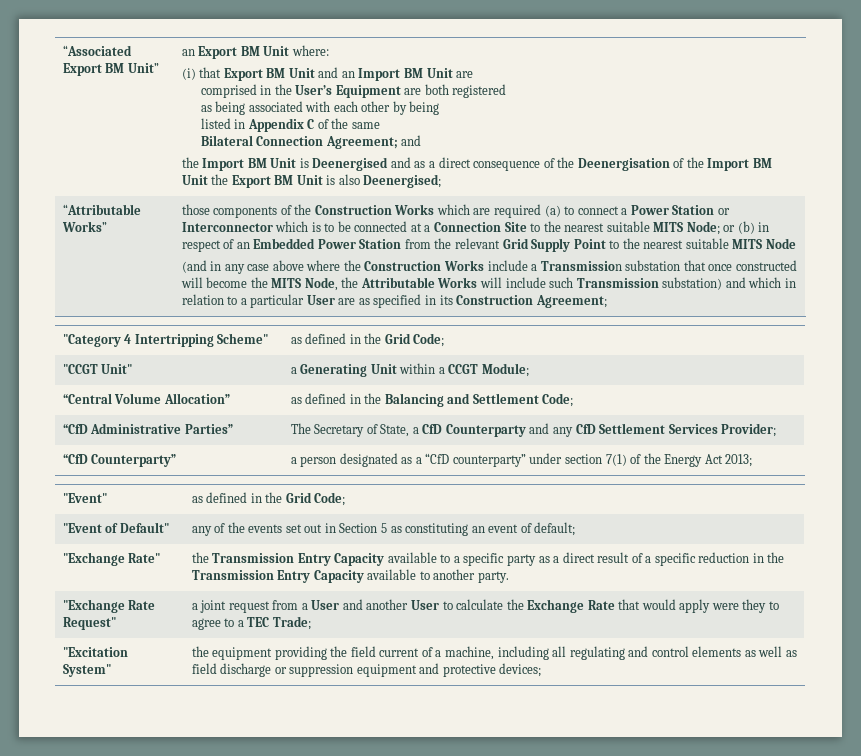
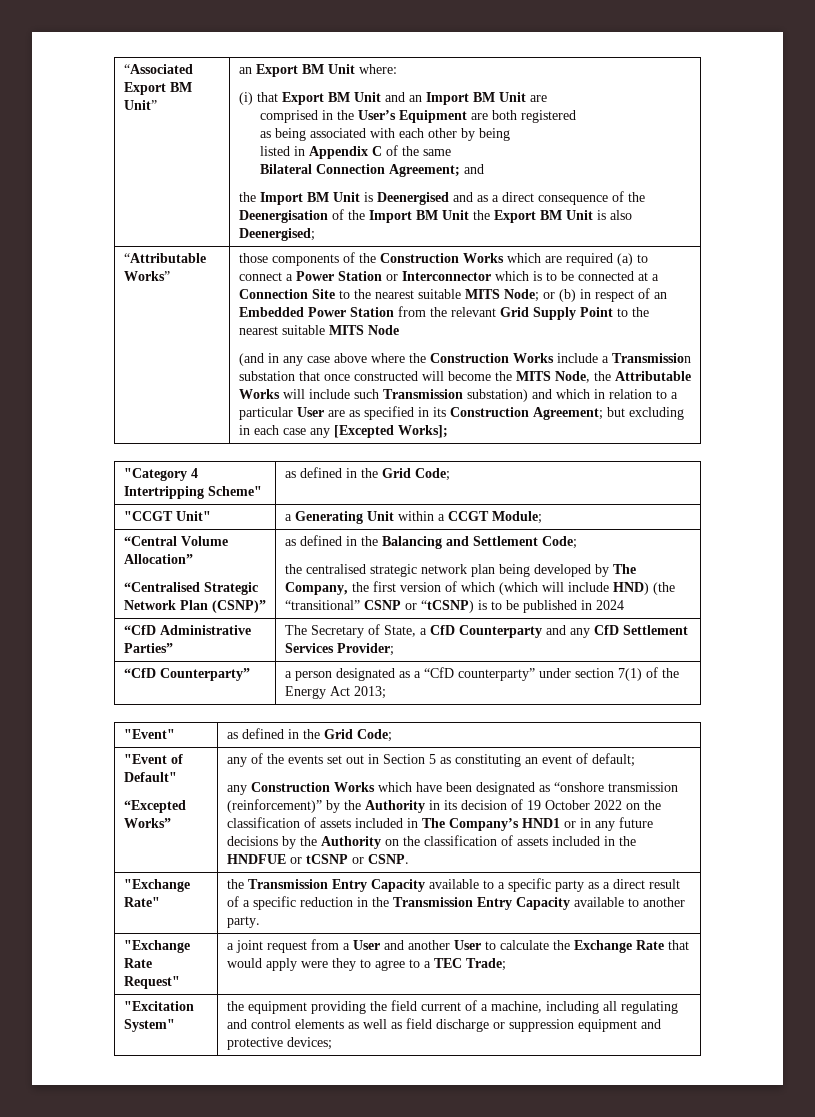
- (and in any case above where the Construction Works include a Transmission substation that once constructed will become the MITS Node, the Attributable Works will include such Transmission substation) and which in relation to a particular User are as specified in its Construction Agreement;
+ (and in any case above where the Construction Works include a Transmission substation that once constructed will become the MITS Node, the Attributable Works will include such Transmission substation) and which in relation to a particular User are as specified in its Construction Agreement; but excluding in each case any [Excepted Works];
+ “Centralised Strategic Network Plan (CSNP)”
+ the centralised strategic network plan being developed by The Company, the first version of which (which will include HND) (the “transitional” CSNP or “tCSNP) is to be published in 2024
+ “Excepted Works”
+ any Construction Works which have been designated as “onshore transmission (reinforcement)” by the Authority in its decision of 19 October 2022 on the classification of assets included in The Company’s HND1 or in any future decisions by the Authority on the classification of assets included in the HNDFUE or tCSNP or CSNP.

